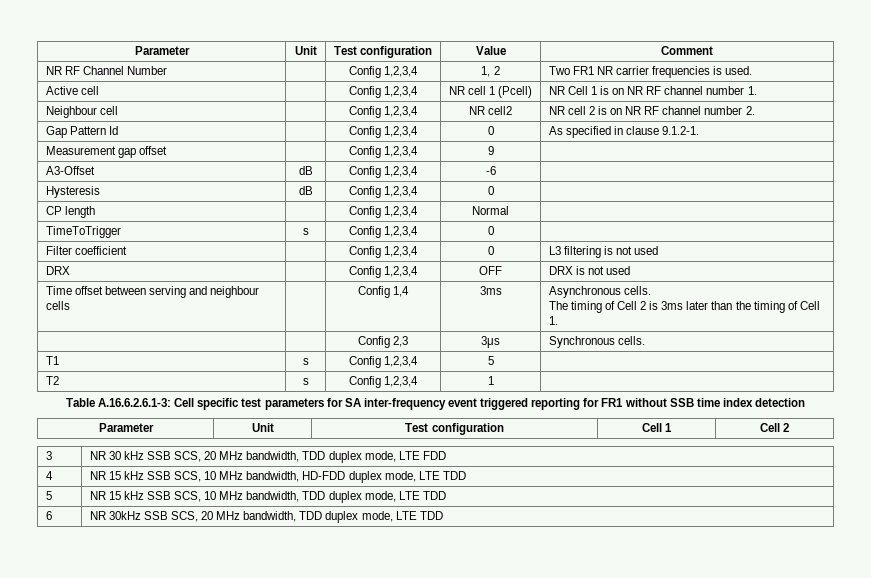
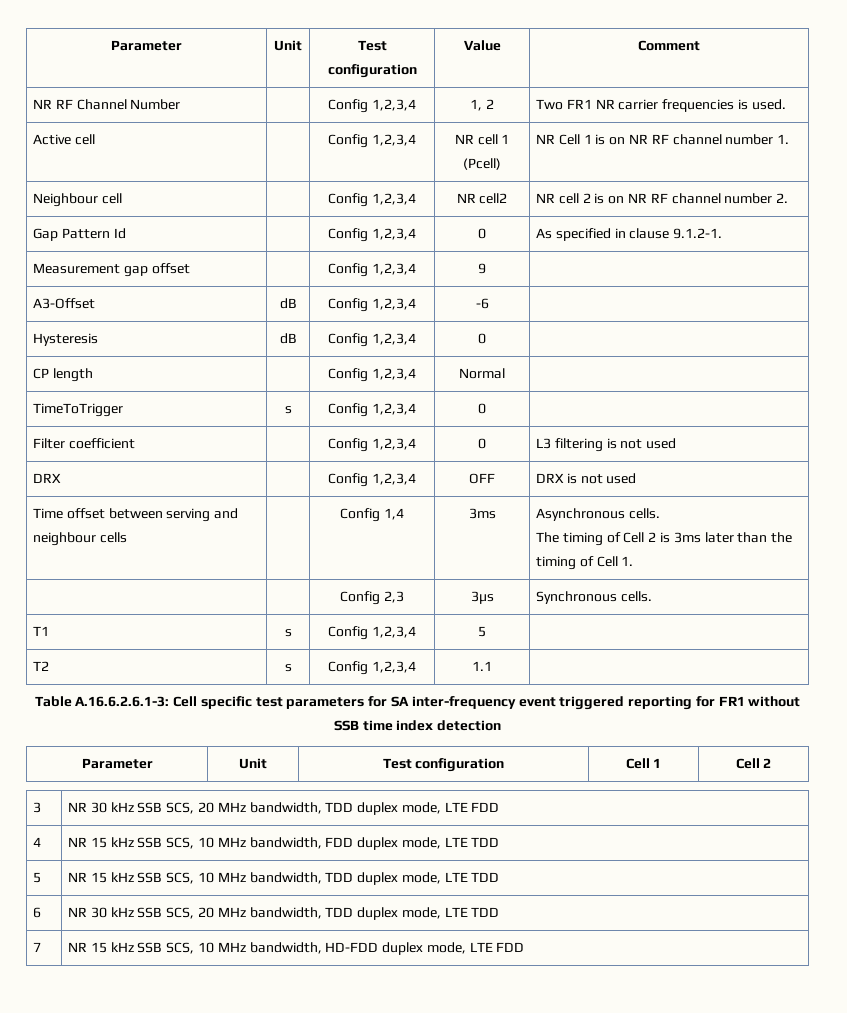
- T2 | s | Config 1,2,3,4 | 1 |
+ T2 | s | Config 1,2,3,4 | 1.1 |
- 4 | NR 15 kHz SSB SCS, 10 MHz bandwidth, HD-FDD duplex mode, LTE TDD
+ 4 | NR 15 kHz SSB SCS, 10 MHz bandwidth, FDD duplex mode, LTE TDD
- 6 | NR 30kHz SSB SCS, 20 MHz bandwidth, TDD duplex mode, LTE TDD
+ 6 | NR 30 kHz SSB SCS, 20 MHz bandwidth, TDD duplex mode, LTE TDD
+ 7 | NR 15 kHz SSB SCS, 10 MHz bandwidth, HD-FDD duplex mode, LTE FDD

